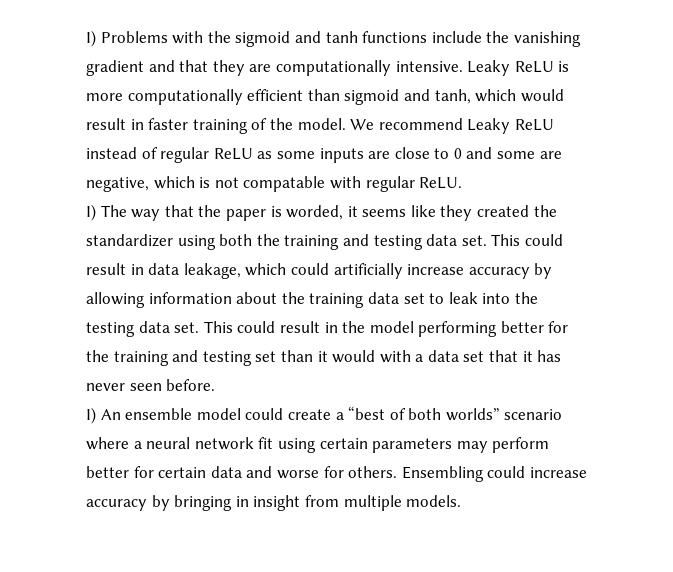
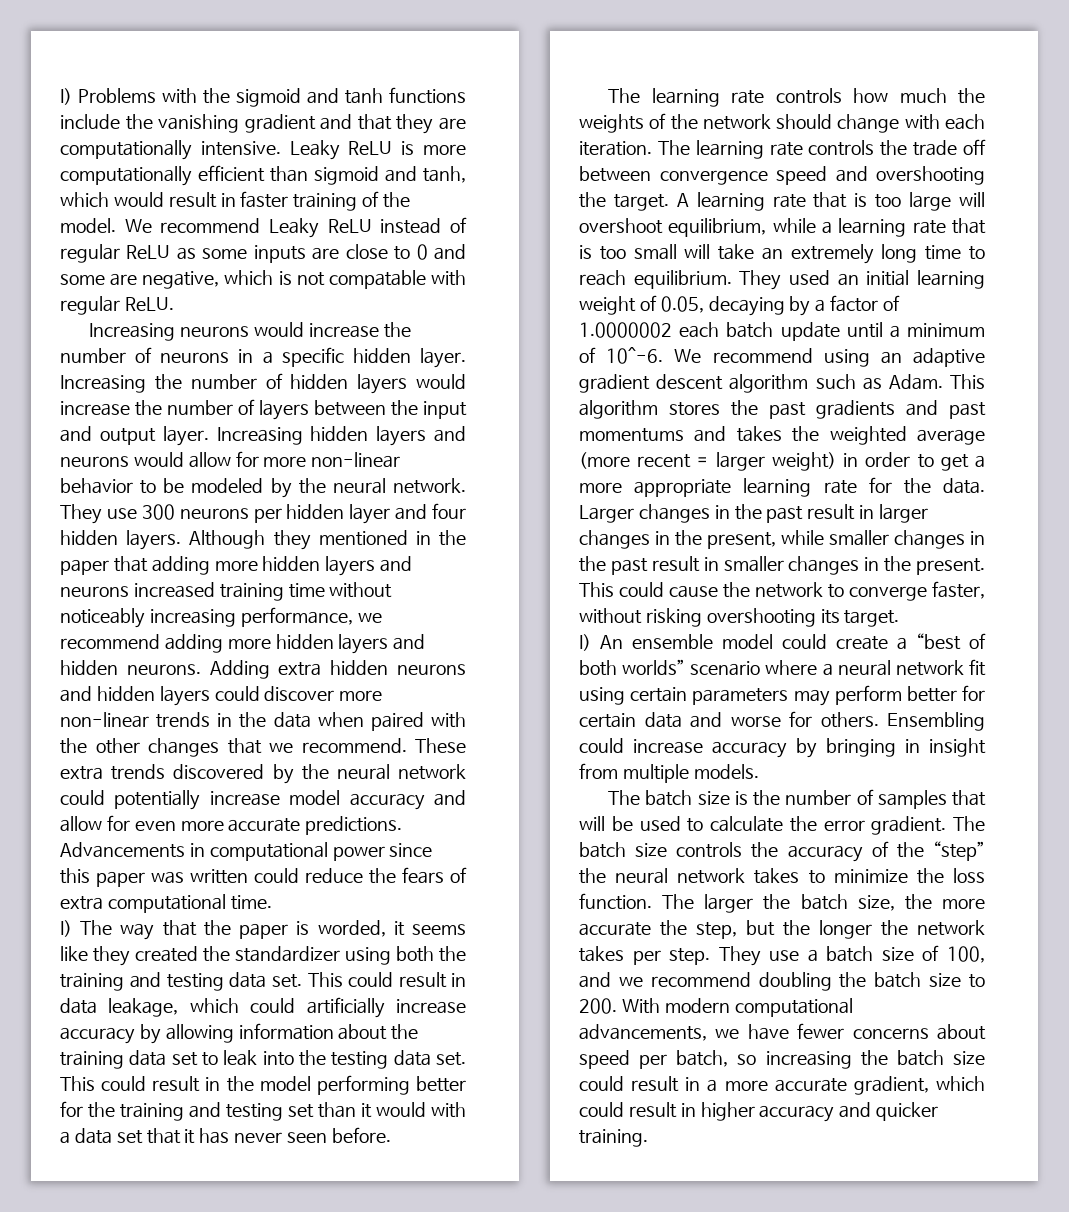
+ Increasing neurons would increase the number of neurons in a specific hidden layer. Increasing the number of hidden layers would increase the number of layers between the input and output layer. Increasing hidden layers and neurons would allow for more non-linear behavior to be modeled by the neural network. They use 300 neurons per hidden layer and four hidden layers. Although they mentioned in the paper that adding more hidden layers and neurons increased training time without noticeably increasing performance, we recommend adding more hidden layers and hidden neurons. Adding extra hidden neurons and hidden layers could discover more non-linear trends in the data when paired with the other changes that we recommend. These extra trends discovered by the neural network could potentially increase model accuracy and allow for even more accurate predictions. Advancements in computational power since this paper was written could reduce the fears of extra computational time.
+ The learning rate controls how much the weights of the network should change with each iteration. The learning rate controls the trade off between convergence speed and overshooting the target. A learning rate that is too large will overshoot equilibrium, while a learning rate that is too small will take an extremely long time to reach equilibrium. They used an initial learning weight of 0.05, decaying by a factor of 1.0000002 each batch update until a minimum of 10^-6. We recommend using an adaptive gradient descent algorithm such as Adam. This algorithm stores the past gradients and past momentums and takes the weighted average (more recent = larger weight) in order to get a more appropriate learning rate for the data. Larger changes in the past result in larger changes in the present, while smaller changes in the past result in smaller changes in the present. This could cause the network to converge faster, without risking overshooting its target.
+ The batch size is the number of samples that will be used to calculate the error gradient. The batch size controls the accuracy of the “step” the neural network takes to minimize the loss function. The larger the batch size, the more accurate the step, but the longer the network takes per step. They use a batch size of 100, and we recommend doubling the batch size to 200. With modern computational advancements, we have fewer concerns about speed per batch, so increasing the batch size could result in a more accurate gradient, which could result in higher accuracy and quicker training.

